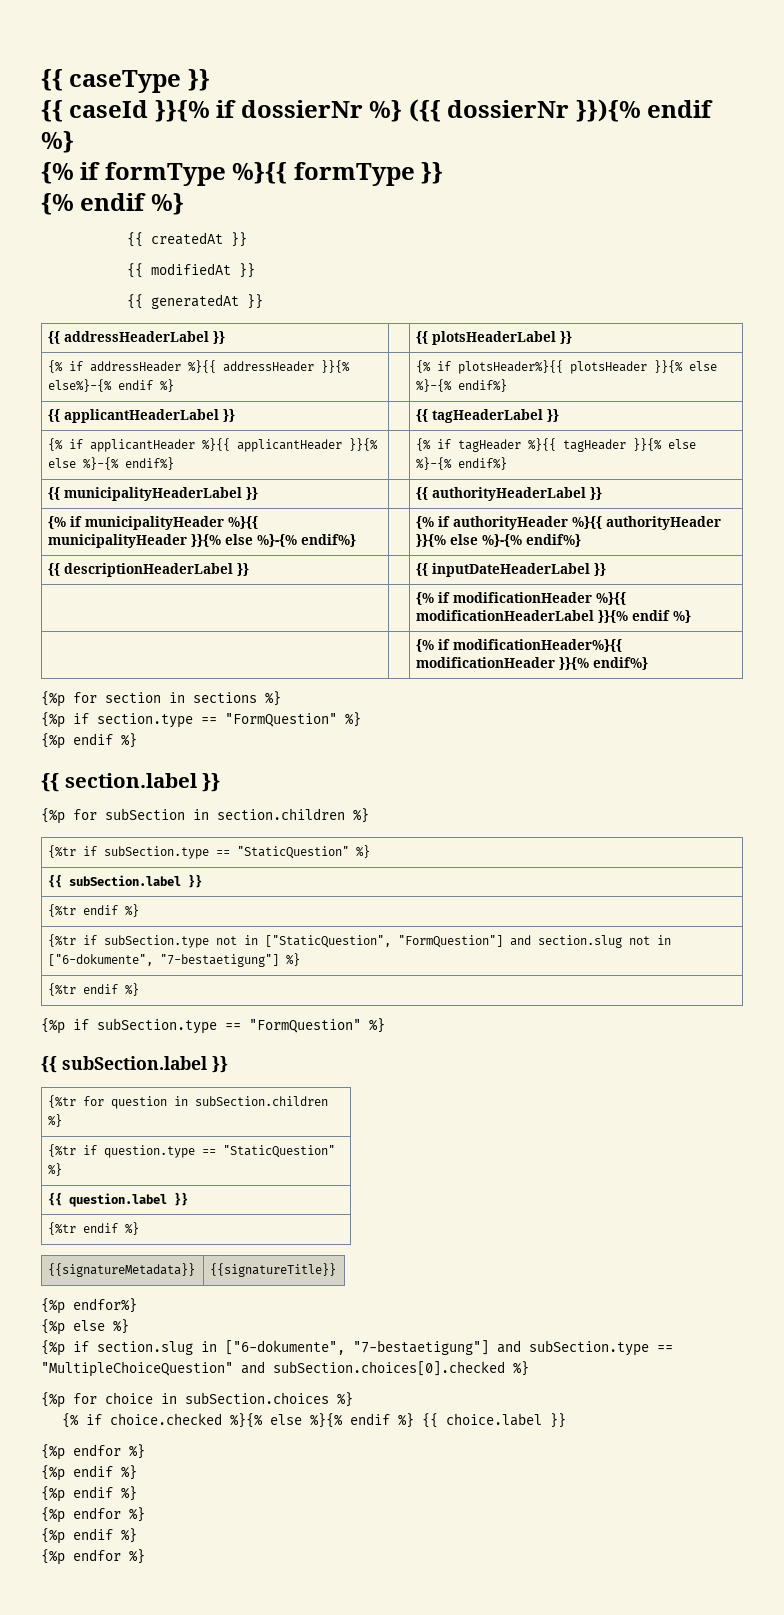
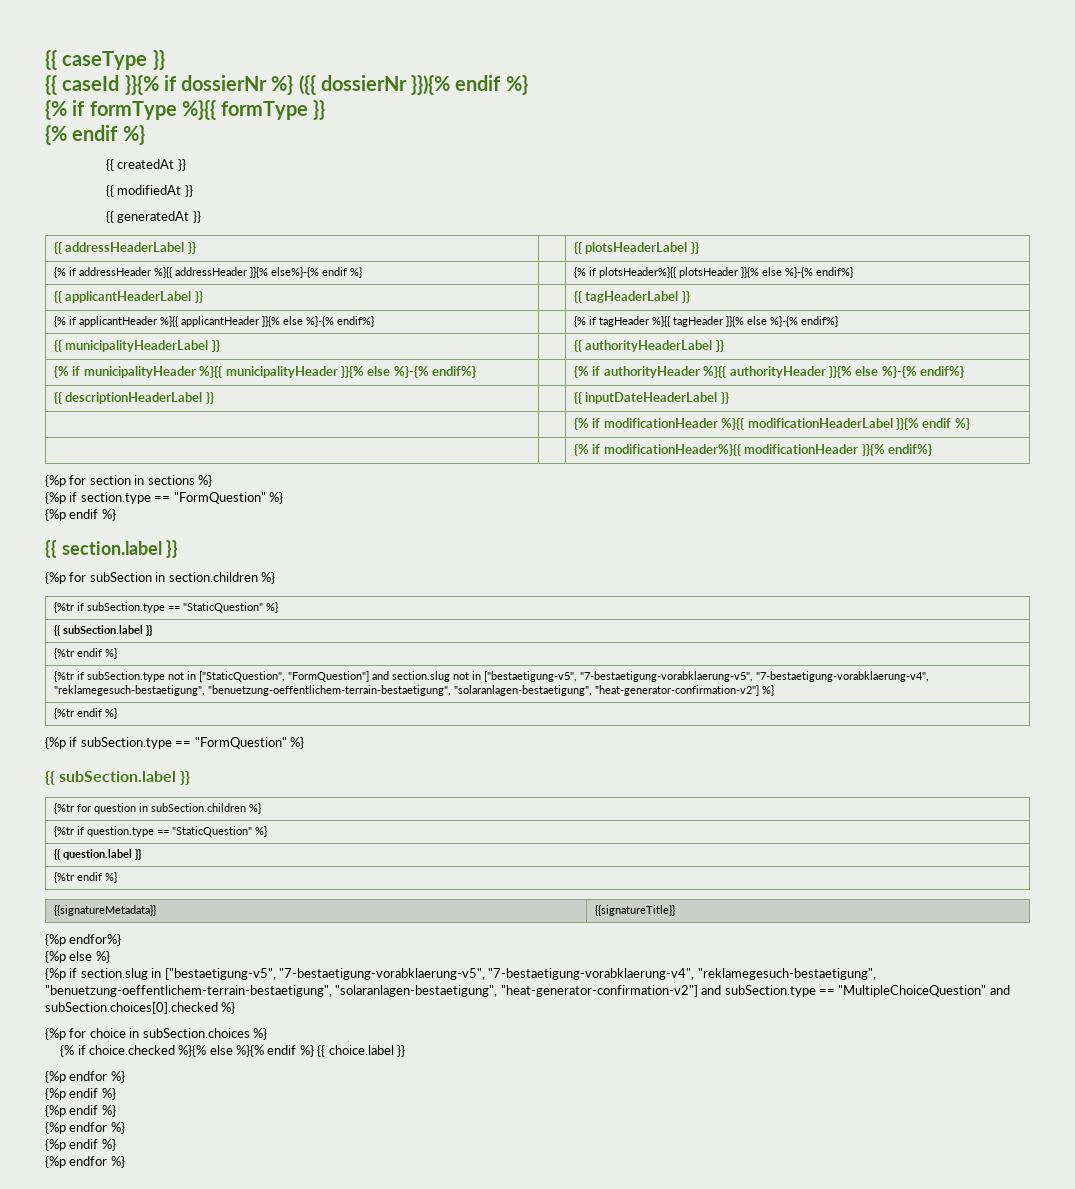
- {%tr if subSection.type not in ["StaticQuestion", "FormQuestion"] and section.slug not in ["6-dokumente", "7-bestaetigung"] %}
+ {%tr if subSection.type not in ["StaticQuestion", "FormQuestion"] and section.slug not in ["bestaetigung-v5", "7-bestaetigung-vorabklaerung-v5", "7-bestaetigung-vorabklaerung-v4", "reklamegesuch-bestaetigung", "benuetzung-oeffentlichem-terrain-bestaetigung", "solaranlagen-bestaetigung", "heat-generator-confirmation-v2"] %}
- {%p if section.slug in ["6-dokumente", "7-bestaetigung"] and subSection.type == "MultipleChoiceQuestion" and subSection.choices[0].checked %}
+ {%p if section.slug in ["bestaetigung-v5", "7-bestaetigung-vorabklaerung-v5", "7-bestaetigung-vorabklaerung-v4", "reklamegesuch-bestaetigung", "benuetzung-oeffentlichem-terrain-bestaetigung", "solaranlagen-bestaetigung", "heat-generator-confirmation-v2"] and subSection.type == "MultipleChoiceQuestion" and subSection.choices[0].checked %}

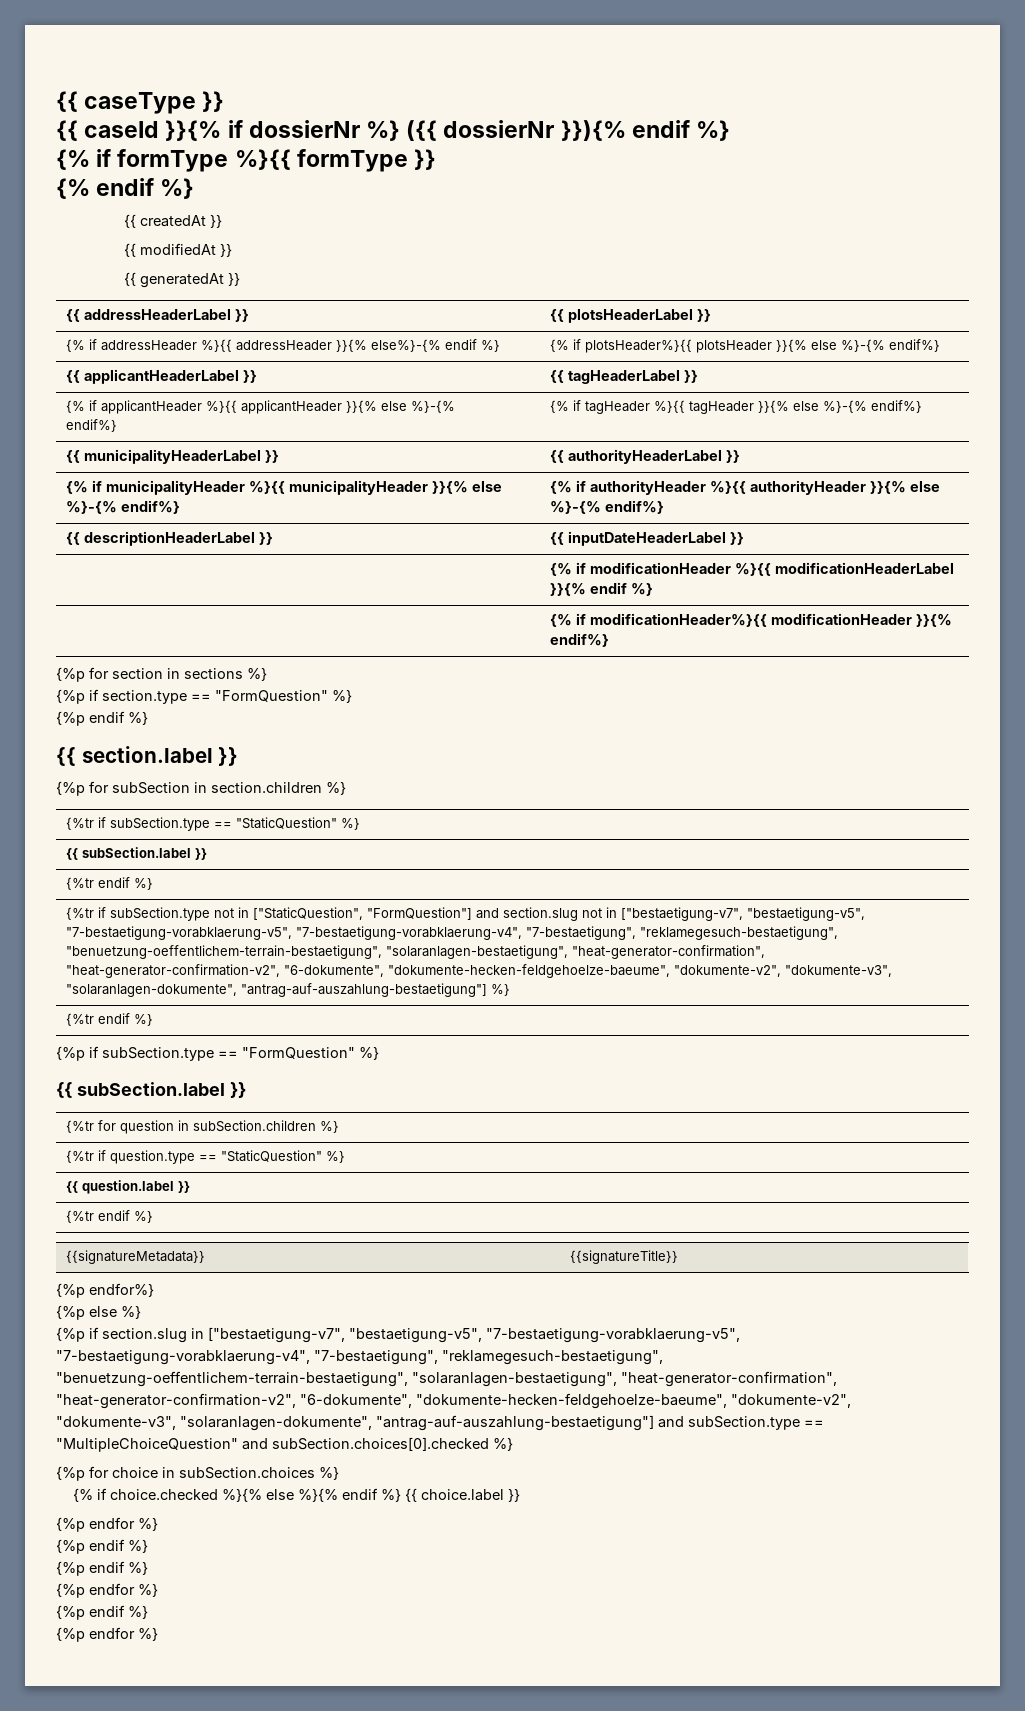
- {%tr if subSection.type not in ["StaticQuestion", "FormQuestion"] and section.slug not in ["bestaetigung-v5", "7-bestaetigung-vorabklaerung-v5", "7-bestaetigung-vorabklaerung-v4", "reklamegesuch-bestaetigung", "benuetzung-oeffentlichem-terrain-bestaetigung", "solaranlagen-bestaetigung", "heat-generator-confirmation-v2"] %}
+ {%tr if subSection.type not in ["StaticQuestion", "FormQuestion"] and section.slug not in ["bestaetigung-v7", "bestaetigung-v5", "7-bestaetigung-vorabklaerung-v5", "7-bestaetigung-vorabklaerung-v4", "7-bestaetigung", "reklamegesuch-bestaetigung", "benuetzung-oeffentlichem-terrain-bestaetigung", "solaranlagen-bestaetigung", "heat-generator-confirmation", "heat-generator-confirmation-v2", "6-dokumente", "dokumente-hecken-feldgehoelze-baeume", "dokumente-v2", "dokumente-v3", "solaranlagen-dokumente", "antrag-auf-auszahlung-bestaetigung"] %}
- {%p if section.slug in ["bestaetigung-v5", "7-bestaetigung-vorabklaerung-v5", "7-bestaetigung-vorabklaerung-v4", "reklamegesuch-bestaetigung", "benuetzung-oeffentlichem-terrain-bestaetigung", "solaranlagen-bestaetigung", "heat-generator-confirmation-v2"] and subSection.type == "MultipleChoiceQuestion" and subSection.choices[0].checked %}
+ {%p if section.slug in ["bestaetigung-v7", "bestaetigung-v5", "7-bestaetigung-vorabklaerung-v5", "7-bestaetigung-vorabklaerung-v4", "7-bestaetigung", "reklamegesuch-bestaetigung", "benuetzung-oeffentlichem-terrain-bestaetigung", "solaranlagen-bestaetigung", "heat-generator-confirmation", "heat-generator-confirmation-v2", "6-dokumente", "dokumente-hecken-feldgehoelze-baeume", "dokumente-v2", "dokumente-v3", "solaranlagen-dokumente", "antrag-auf-auszahlung-bestaetigung"] and subSection.type == "MultipleChoiceQuestion" and subSection.choices[0].checked %}

